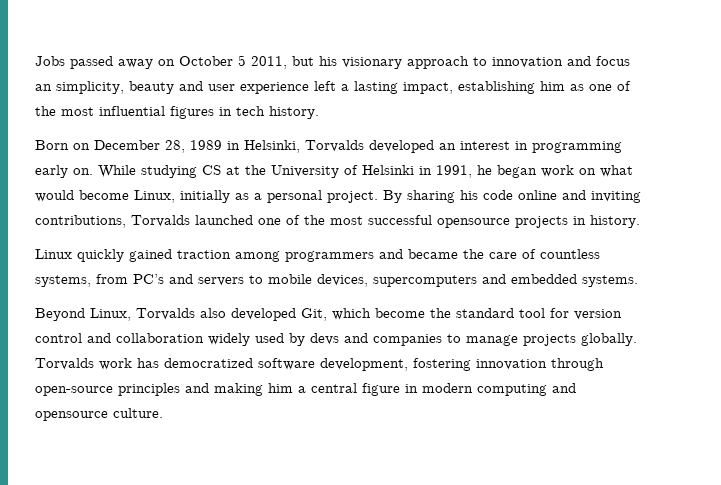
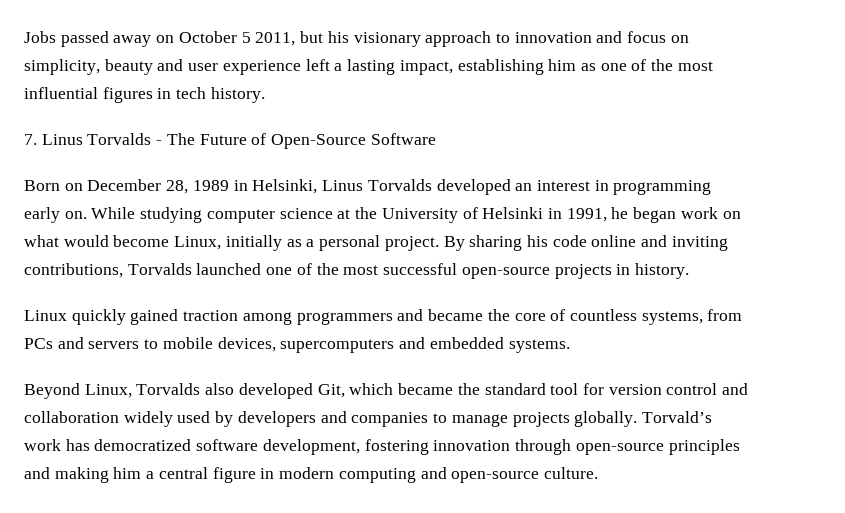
- Jobs passed away on October 5 2011, but his visionary approach to innovation and focus an simplicity, beauty and user experience left a lasting impact, establishing him as one of the most influential figures in tech history.
+ Jobs passed away on October 5 2011, but his visionary approach to innovation and focus on simplicity, beauty and user experience left a lasting impact, establishing him as one of the most influential figures in tech history.
+ 7. Linus Torvalds - The Future of Open-Source Software
- Born on December 28, 1989 in Helsinki, Torvalds developed an interest in programming early on.
+ Born on December 28, 1989 in Helsinki, Linus Torvalds developed an interest in programming early on.
- While studying CS at the University of Helsinki in 1991, he began work on what would become Linux, initially as a personal project.
+ While studying computer science at the University of Helsinki in 1991, he began work on what would become Linux, initially as a personal project.
- By sharing his code online and inviting contributions, Torvalds launched one of the most successful opensource projects in history.
+ By sharing his code online and inviting contributions, Torvalds launched one of the most successful open-source projects in history.
- Linux quickly gained traction among programmers and became the care of countless systems, from PC’s and servers to mobile devices, supercomputers and embedded systems.
+ Linux quickly gained traction among programmers and became the core of countless systems, from PCs and servers to mobile devices, supercomputers and embedded systems.
- Beyond Linux, Torvalds also developed Git, which become the standard tool for version control and collaboration widely used by devs and companies to manage projects globally.
+ Beyond Linux, Torvalds also developed Git, which became the standard tool for version control and collaboration widely used by developers and companies to manage projects globally.
- Torvalds work has democratized software development, fostering innovation through open-source principles and making him a central figure in modern computing and opensource culture.
+ Torvald’s work has democratized software development, fostering innovation through open-source principles and making him a central figure in modern computing and open-source culture.

